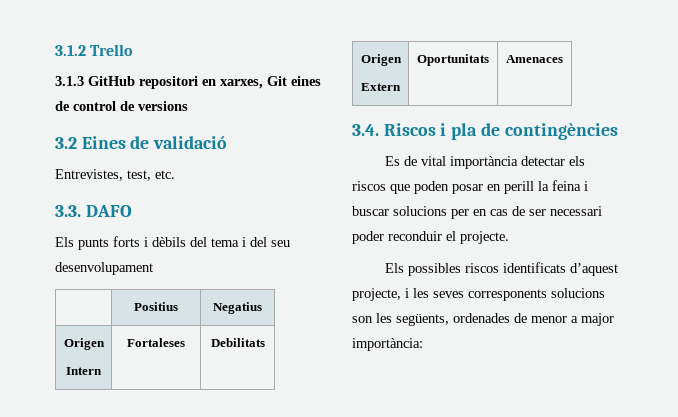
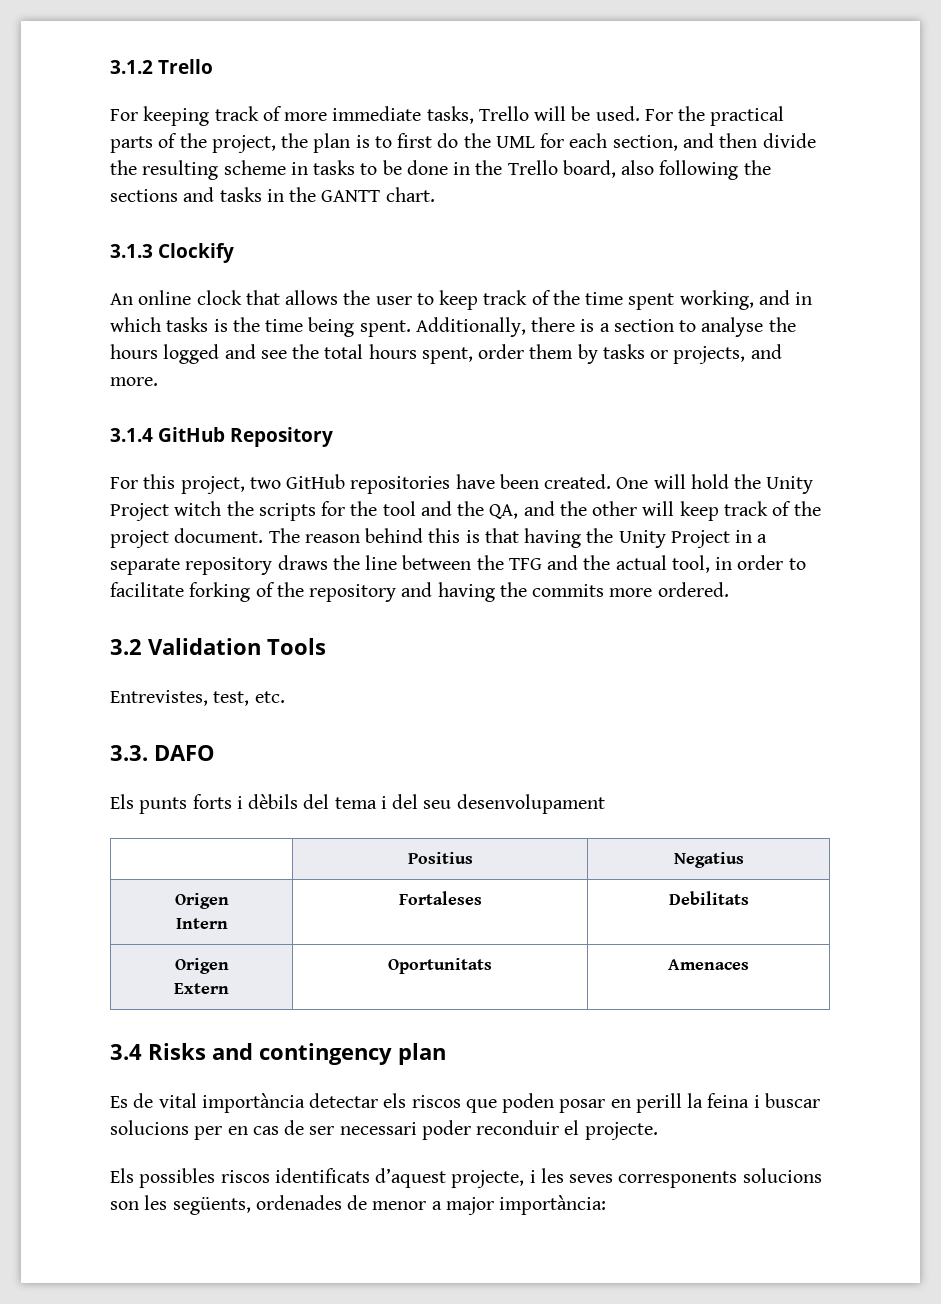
- 3.1.3 GitHub repositori en xarxes, Git eines de control de versions
- 3.2 Eines de validació
+ For keeping track of more immediate tasks, Trello will be used. For the practical parts of the project, the plan is to first do the UML for each section, and then divide the resulting scheme in tasks to be done in the Trello board, also following the sections and tasks in the GANTT chart.
+ 3.1.3 Clockify
+ An online clock that allows the user to keep track of the time spent working, and in which tasks is the time being spent. Additionally, there is a section to analyse the hours logged and see the total hours spent, order them by tasks or projects, and more.
+ 3.1.4 GitHub Repository
+ For this project, two GitHub repositories have been created. One will hold the Unity Project witch the scripts for the tool and the QA, and the other will keep track of the project document. The reason behind this is that having the Unity Project in a separate repository draws the line between the TFG and the actual tool, in order to facilitate forking of the repository and having the commits more ordered.
+ 3.2 Validation Tools
- 3.4. Riscos i pla de contingències
+ 3.4 Risks and contingency plan

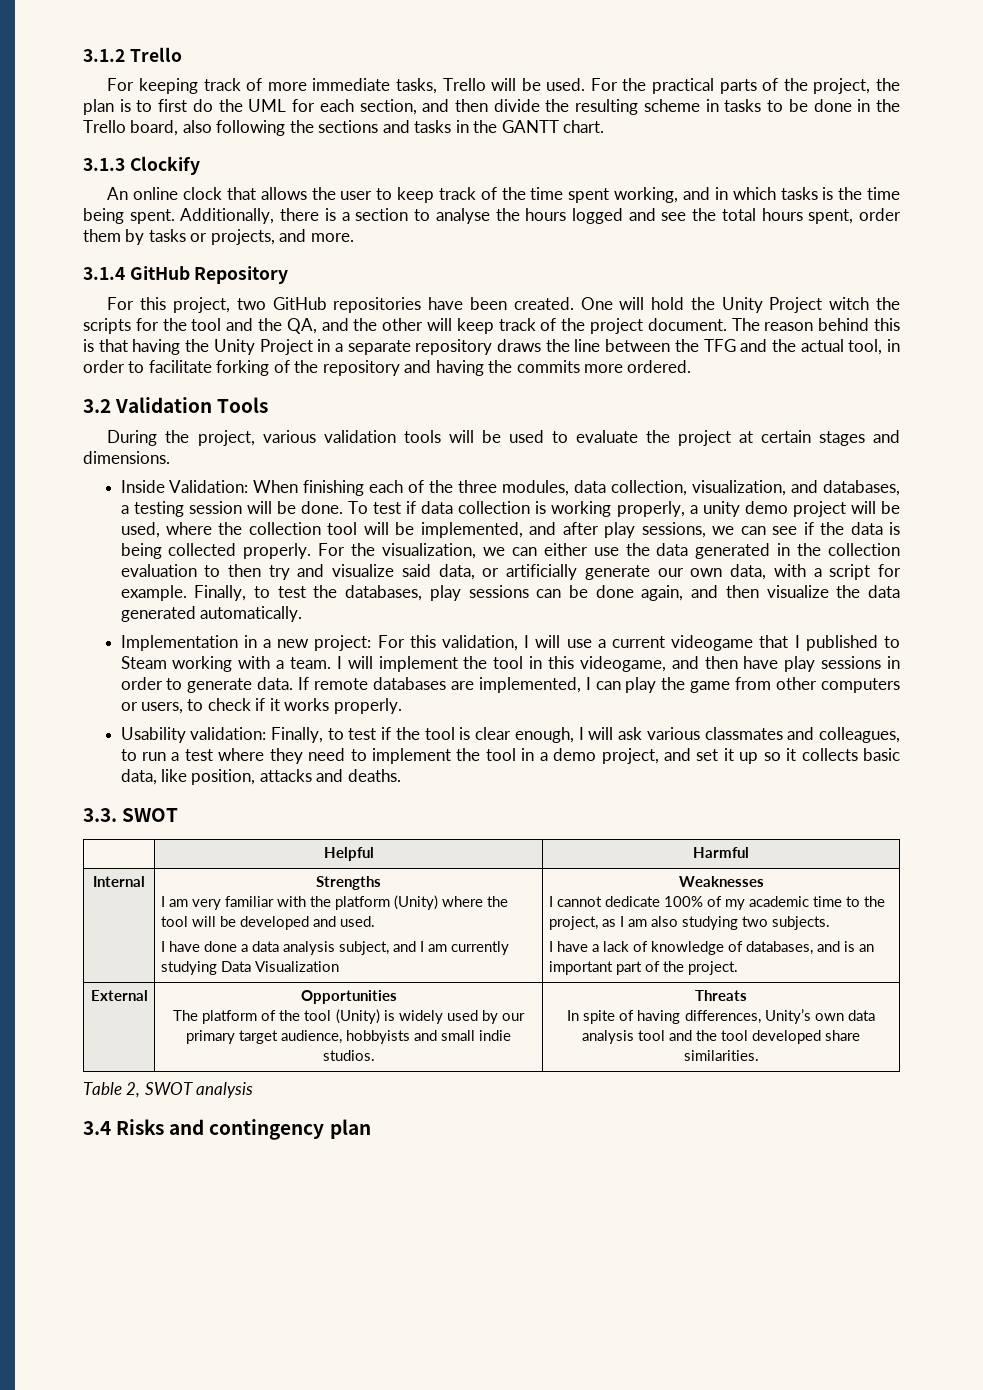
- Entrevistes, test, etc.
- 3.3. DAFO
- Els punts forts i dèbils del tema i del seu desenvolupament
- | Positius | Negatius
- Origen
- Intern | Fortaleses | Debilitats
- Origen
- Extern | Oportunitats | Amenaces
+ During the project, various validation tools will be used to evaluate the project at certain stages and dimensions.
+ Inside Validation: When finishing each of the three modules, data collection, visualization, and databases, a testing session will be done. To test if data collection is working properly, a unity demo project will be used, where the collection tool will be implemented, and after play sessions, we can see if the data is being collected properly. For the visualization, we can either use the data generated in the collection evaluation to then try and visualize said data, or artificially generate our own data, with a script for example. Finally, to test the databases, play sessions can be done again, and then visualize the data generated automatically.
+ Implementation in a new project: For this validation, I will use a current videogame that I published to Steam working with a team. I will implement the tool in this videogame, and then have play sessions in order to generate data. If remote databases are implemented, I can play the game from other computers or users, to check if it works properly.
+ Usability validation: Finally, to test if the tool is clear enough, I will ask various classmates and colleagues, to run a test where they need to implement the tool in a demo project, and set it up so it collects basic data, like position, attacks and deaths.
+ 3.3. SWOT
+ | Helpful | Harmful
+ Internal | Strengths
+ I am very familiar with the platform (Unity) where the tool will be developed and used.
+ I have done a data analysis subject, and I am currently studying Data Visualization | Weaknesses
+ I cannot dedicate 100% of my academic time to the project, as I am also studying two subjects.
+ I have a lack of knowledge of databases, and is an important part of the project.
+ External | Opportunities
+ The platform of the tool (Unity) is widely used by our primary target audience, hobbyists and small indie studios. | Threats
+ In spite of having differences, Unity’s own data analysis tool and the tool developed share similarities.
+ Table 2, SWOT analysis
- Es de vital importància detectar els riscos que poden posar en perill la feina i buscar solucions per en cas de ser necessari poder reconduir el projecte.
- Els possibles riscos identificats d’aquest projecte, i les seves corresponents solucions son les següents, ordenades de menor a major importància:

